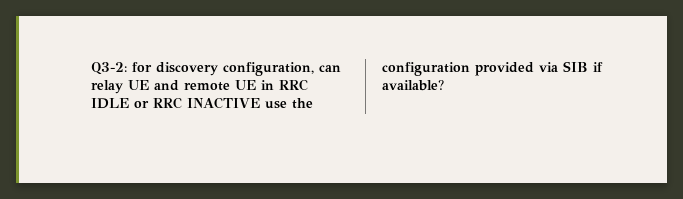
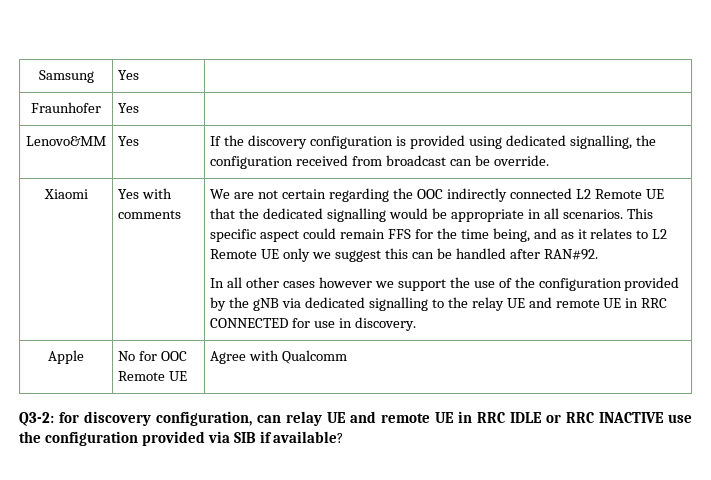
+ Samsung | Yes |
+ Fraunhofer | Yes |
+ Lenovo&MM | Yes | If the discovery configuration is provided using dedicated signalling, the configuration received from broadcast can be override.
+ Xiaomi | Yes with comments | We are not certain regarding the OOC indirectly connected L2 Remote UE that the dedicated signalling would be appropriate in all scenarios. This specific aspect could remain FFS for the time being, and as it relates to L2 Remote UE only we suggest this can be handled after RAN#92.
+ In all other cases however we support the use of the configuration provided by the gNB via dedicated signalling to the relay UE and remote UE in RRC CONNECTED for use in discovery.
+ Apple | No for OOC Remote UE | Agree with Qualcomm

